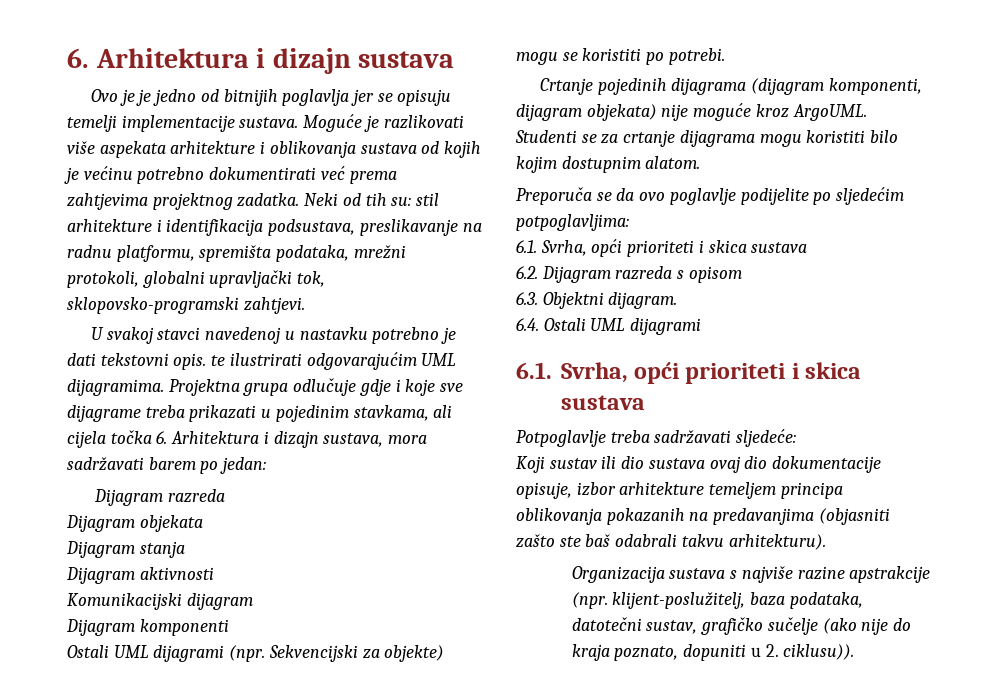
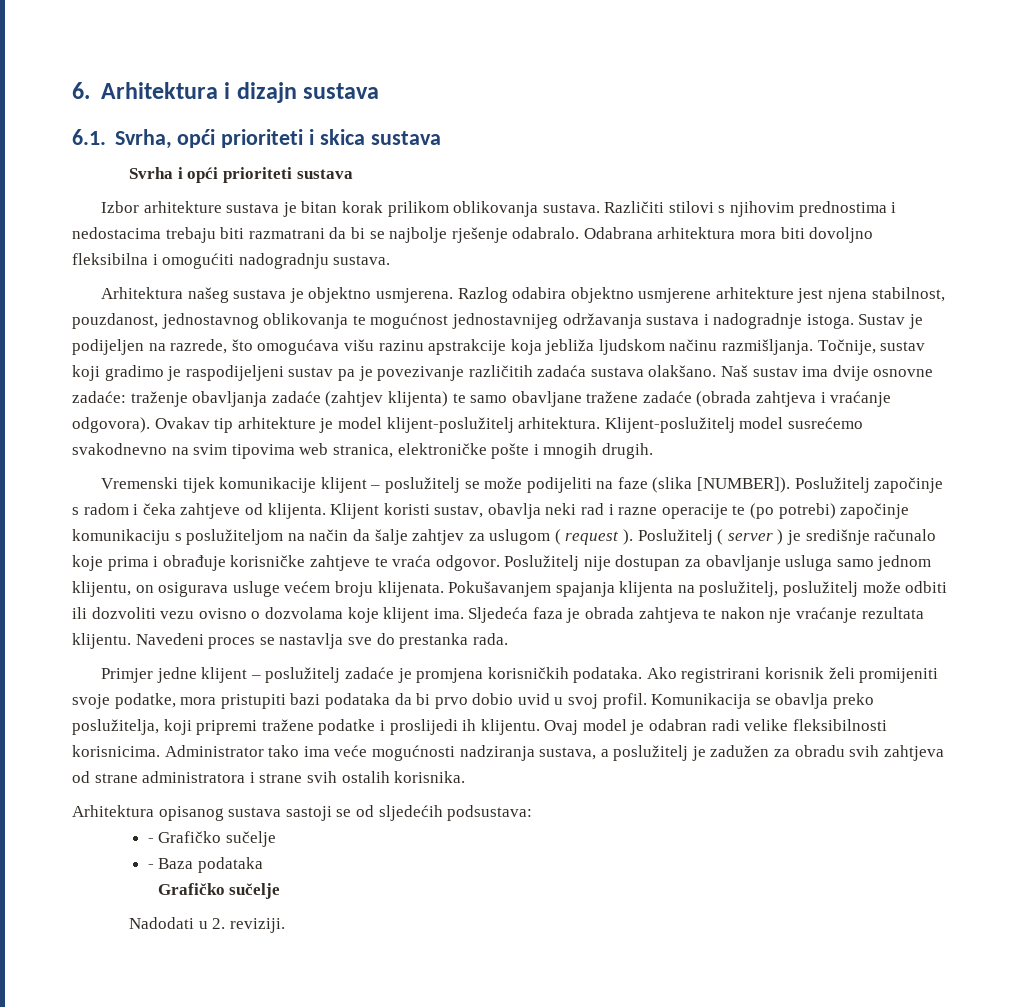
- Ovo je je jedno od bitnijih poglavlja jer se opisuju temelji implementacije sustava. Moguće je razlikovati više aspekata arhitekture i oblikovanja sustava od kojih je većinu potrebno dokumentirati već prema zahtjevima projektnog zadatka. Neki od tih su: stil arhitekture i identifikacija podsustava, preslikavanje na radnu platformu, spremišta podataka, mrežni protokoli, globalni upravljački tok, sklopovsko-programski zahtjevi.
- U svakoj stavci navedenoj u nastavku potrebno je dati tekstovni opis. te ilustrirati odgovarajućim UML dijagramima. Projektna grupa odlučuje gdje i koje sve dijagrame treba prikazati u pojedinim stavkama, ali cijela točka 6. Arhitektura i dizajn sustava, mora sadržavati barem po jedan:
- Dijagram razreda
- Dijagram objekata
- Dijagram stanja
- Dijagram aktivnosti
- Komunikacijski dijagram
- Dijagram komponenti
- Ostali UML dijagrami (npr. Sekvencijski za objekte) mogu se koristiti po potrebi.
- Crtanje pojedinih dijagrama (dijagram komponenti, dijagram objekata) nije moguće kroz ArgoUML. Studenti se za crtanje dijagrama mogu koristiti bilo kojim dostupnim alatom.
- Preporuča se da ovo poglavlje podijelite po sljedećim potpoglavljima:
  6.1. Svrha, opći prioriteti i skica sustava
- 6.2. Dijagram razreda s opisom
- 6.3. Objektni dijagram.
- 6.4. Ostali UML dijagrami
- 6.1. Svrha, opći prioriteti i skica sustava
- Potpoglavlje treba sadržavati sljedeće:
- Koji sustav ili dio sustava ovaj dio dokumentacije opisuje, izbor arhitekture temeljem principa oblikovanja pokazanih na predavanjima (objasniti zašto ste baš odabrali takvu arhitekturu).
- Organizacija sustava s najviše razine apstrakcije (npr. klijent-poslužitelj, baza podataka, datotečni sustav, grafičko sučelje (ako nije do kraja poznato, dopuniti u 2. ciklusu)).
+ Svrha i opći prioriteti sustava
+ Izbor arhitekture sustava je bitan korak prilikom oblikovanja sustava. Različiti stilovi s njihovim prednostima i nedostacima trebaju biti razmatrani da bi se najbolje rješenje odabralo. Odabrana arhitektura mora biti dovoljno fleksibilna i omogućiti nadogradnju sustava.
+ Arhitektura našeg sustava je objektno usmjerena. Razlog odabira objektno usmjerene arhitekture jest njena stabilnost, pouzdanost, jednostavnog oblikovanja te mogućnost jednostavnijeg održavanja sustava i nadogradnje istoga. Sustav je podijeljen na razrede, što omogućava višu razinu apstrakcije koja jebliža ljudskom načinu razmišljanja. Točnije, sustav koji gradimo je raspodijeljeni sustav pa je povezivanje različitih zadaća sustava olakšano. Naš sustav ima dvije osnovne zadaće: traženje obavljanja zadaće (zahtjev klijenta) te samo obavljane tražene zadaće (obrada zahtjeva i vraćanje odgovora). Ovakav tip arhitekture je model klijent-poslužitelj arhitektura. Klijent-poslužitelj model susrećemo svakodnevno na svim tipovima web stranica, elektroničke pošte i mnogih drugih.
+ Vremenski tijek komunikacije klijent – poslužitelj se može podijeliti na faze (slika [NUMBER]). Poslužitelj započinje s radom i čeka zahtjeve od klijenta. Klijent koristi sustav, obavlja neki rad i razne operacije te (po potrebi) započinje komunikaciju s poslužiteljom na način da šalje zahtjev za uslugom ( request ). Poslužitelj ( server ) je središnje računalo koje prima i obrađuje korisničke zahtjeve te vraća odgovor. Poslužitelj nije dostupan za obavljanje usluga samo jednom klijentu, on osigurava usluge većem broju klijenata. Pokušavanjem spajanja klijenta na poslužitelj, poslužitelj može odbiti ili dozvoliti vezu ovisno o dozvolama koje klijent ima. Sljedeća faza je obrada zahtjeva te nakon nje vraćanje rezultata klijentu. Navedeni proces se nastavlja sve do prestanka rada.
+ Primjer jedne klijent – poslužitelj zadaće je promjena korisničkih podataka. Ako registrirani korisnik želi promijeniti svoje podatke, mora pristupiti bazi podataka da bi prvo dobio uvid u svoj profil. Komunikacija se obavlja preko poslužitelja, koji pripremi tražene podatke i proslijedi ih klijentu. Ovaj model je odabran radi velike fleksibilnosti korisnicima. Administrator tako ima veće mogućnosti nadziranja sustava, a poslužitelj je zadužen za obradu svih zahtjeva od strane administratora i strane svih ostalih korisnika.
+ Arhitektura opisanog sustava sastoji se od sljedećih podsustava:
+ - Grafičko sučelje
+ - Baza podataka
+ Grafičko sučelje
+ Nadodati u 2. reviziji.

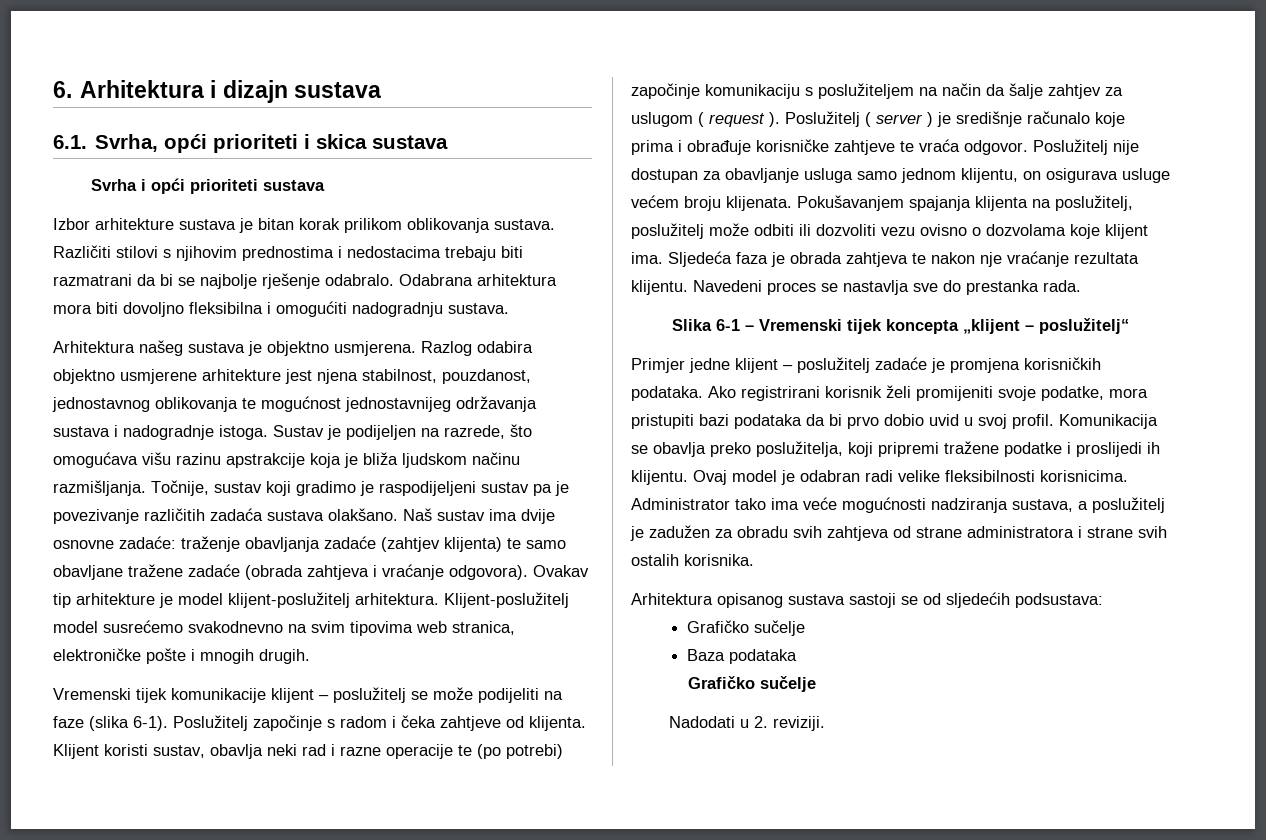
- Sustav je podijeljen na razrede, što omogućava višu razinu apstrakcije koja jebliža ljudskom načinu razmišljanja.
+ Sustav je podijeljen na razrede, što omogućava višu razinu apstrakcije koja je bliža ljudskom načinu razmišljanja.
- Vremenski tijek komunikacije klijent – poslužitelj se može podijeliti na faze (slika [NUMBER]).
+ Vremenski tijek komunikacije klijent – poslužitelj se može podijeliti na faze (slika 6-1).
- Klijent koristi sustav, obavlja neki rad i razne operacije te (po potrebi) započinje komunikaciju s poslužiteljom na način da šalje zahtjev za uslugom ( request ).
+ Klijent koristi sustav, obavlja neki rad i razne operacije te (po potrebi) započinje komunikaciju s poslužiteljem na način da šalje zahtjev za uslugom ( request ).
+ Slika 6-1 – Vremenski tijek koncepta „klijent – poslužitelj“
  Arhitektura opisanog sustava sastoji se od sljedećih podsustava:
- - Grafičko sučelje
- - Baza podataka
+ Grafičko sučelje
+ Baza podataka

